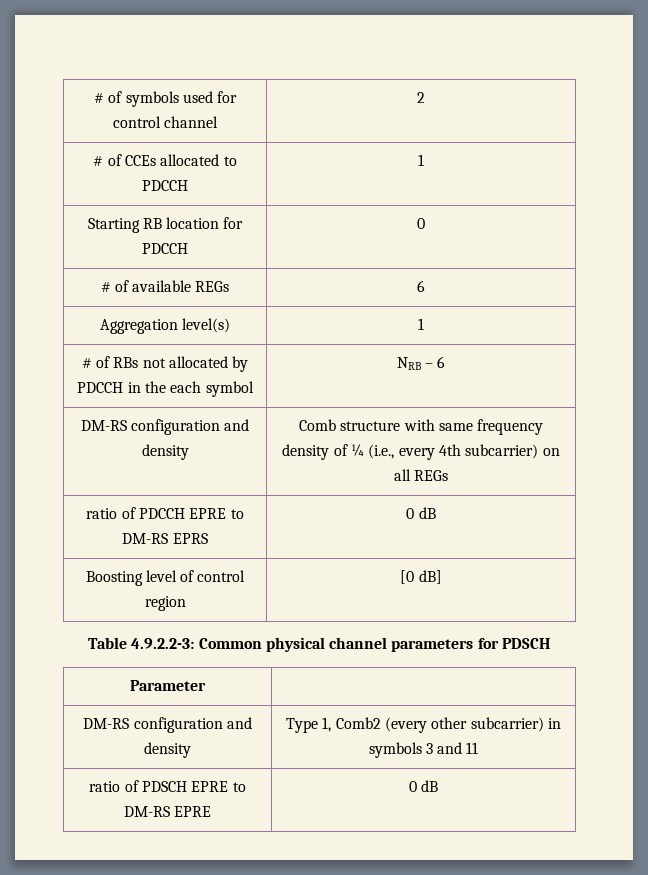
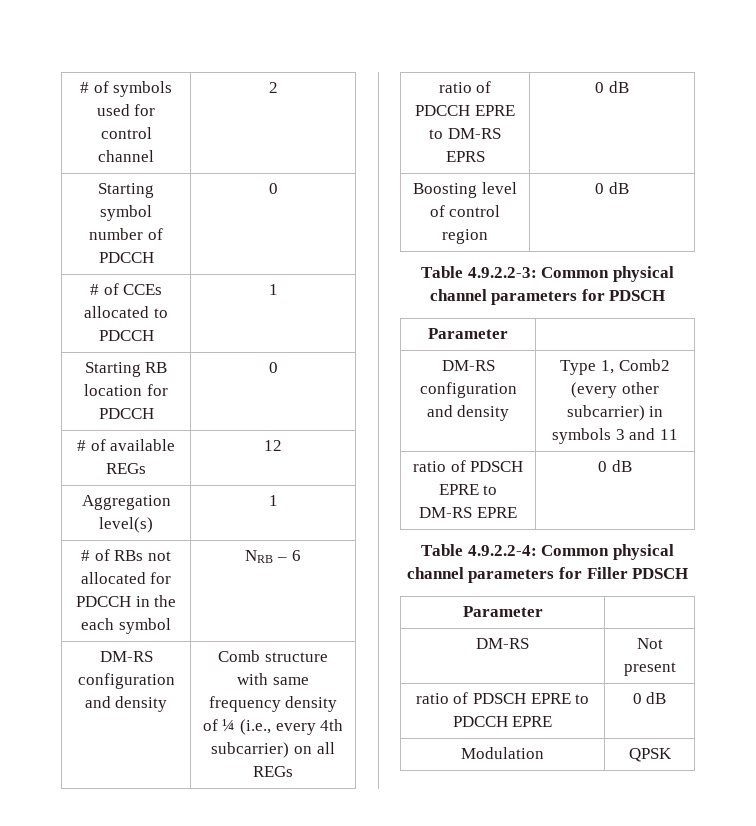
+ Starting symbol number of PDCCH | 0
- # of available REGs | 6
+ # of available REGs | 12
- # of RBs not allocated by PDCCH in the each symbol | NRB – 6
+ # of RBs not allocated for PDCCH in the each symbol | NRB – 6
- Boosting level of control region | [0 dB]
+ Boosting level of control region | 0 dB
+ Table 4.9.2.2-4: Common physical channel parameters for Filler PDSCH
+ Parameter |
+ DM-RS | Not present
+ ratio of PDSCH EPRE to PDCCH EPRE | 0 dB
+ Modulation | QPSK

